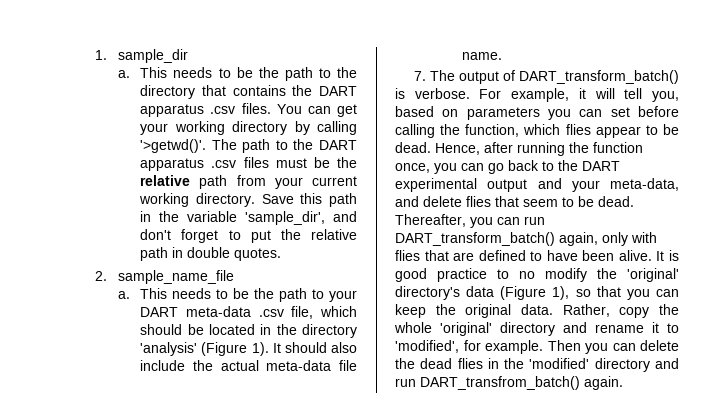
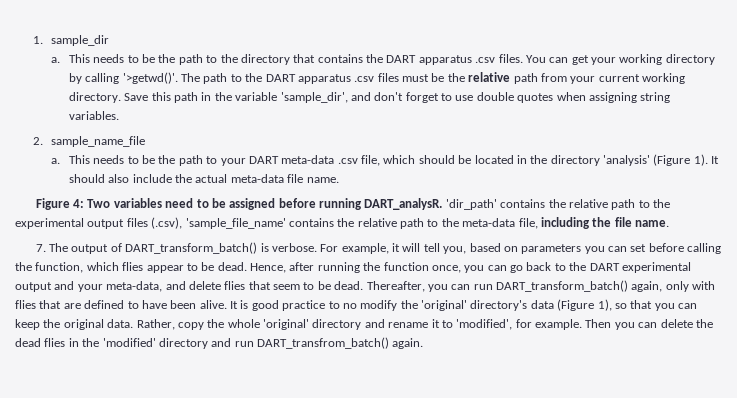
- Save this path in the variable 'sample_dir', and don't forget to put the relative path in double quotes.
+ Save this path in the variable 'sample_dir', and don't forget to use double quotes when assigning string variables.
+ Figure 4: Two variables need to be assigned before running DART_analysR. 'dir_path' contains the relative path to the experimental output files (.csv), 'sample_file_name' contains the relative path to the meta-data file, including the file name.

